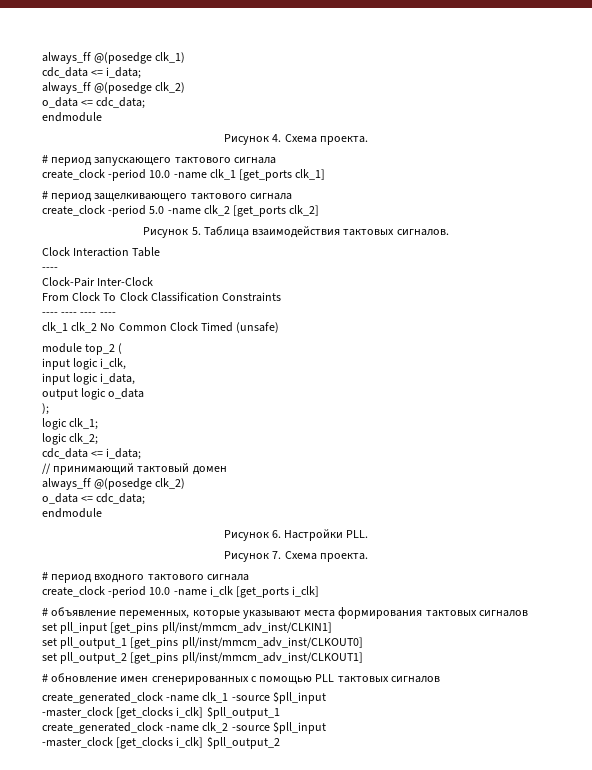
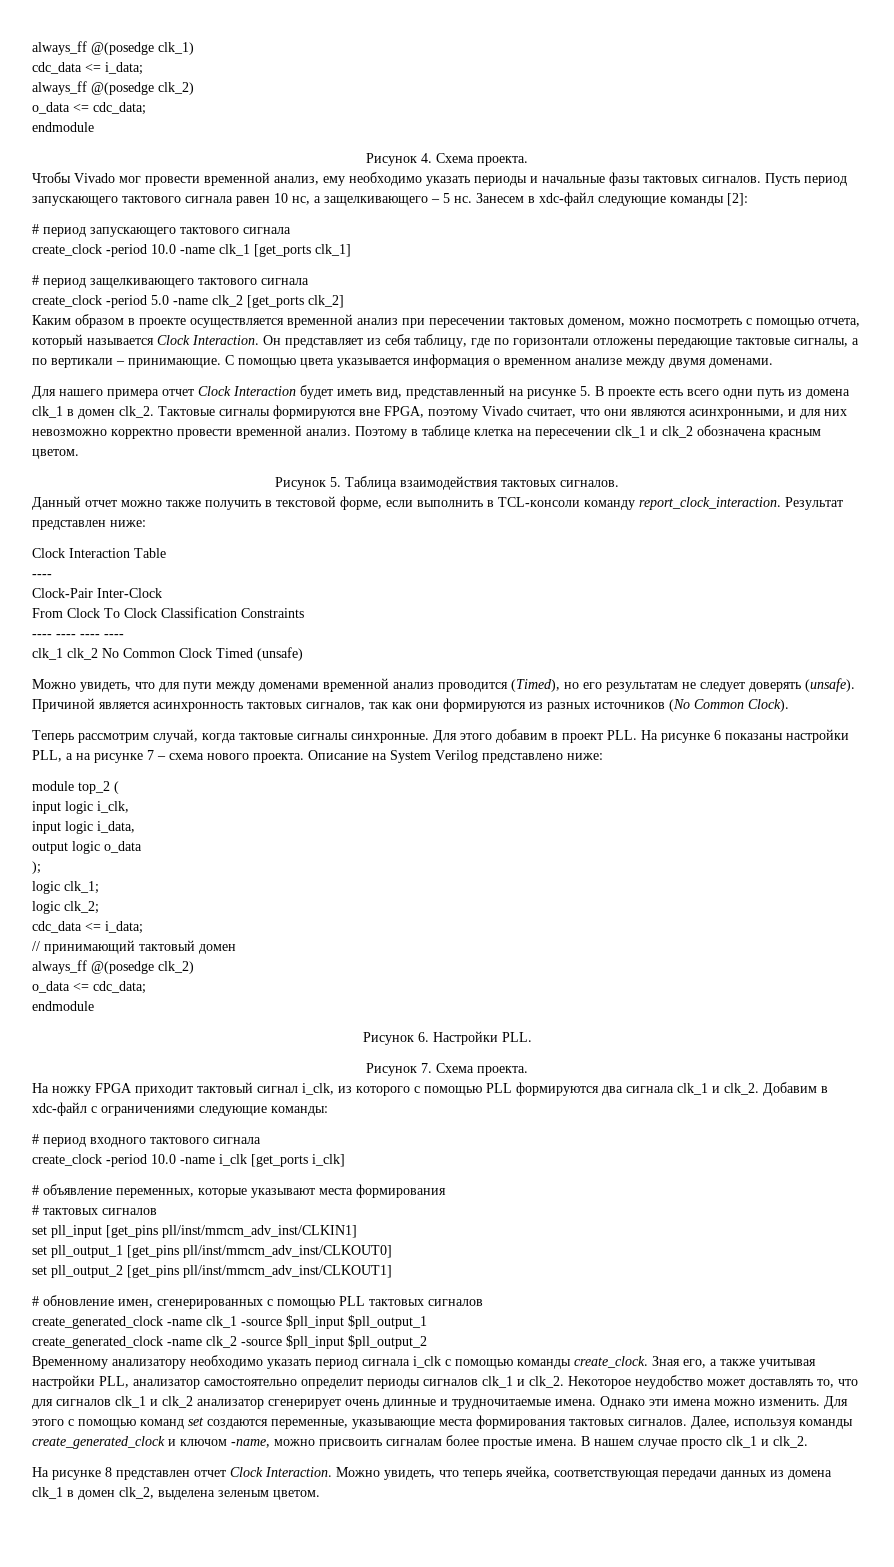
+ Чтобы Vivado мог провести временной анализ, ему необходимо указать периоды и начальные фазы тактовых сигналов. Пусть период запускающего тактового сигнала равен 10 нс, а защелкивающего – 5 нс. Занесем в xdc-файл следующие команды [2]:
+ Каким образом в проекте осуществляется временной анализ при пересечении тактовых доменом, можно посмотреть с помощью отчета, который называется Clock Interaction. Он представляет из себя таблицу, где по горизонтали отложены передающие тактовые сигналы, а по вертикали – принимающие. С помощью цвета указывается информация о временном анализе между двумя доменами.
+ Для нашего примера отчет Clock Interaction будет иметь вид, представленный на рисунке 5. В проекте есть всего одни путь из домена clk_1 в домен clk_2. Тактовые сигналы формируются вне FPGA, поэтому Vivado считает, что они являются асинхронными, и для них невозможно корректно провести временной анализ. Поэтому в таблице клетка на пересечении clk_1 и clk_2 обозначена красным цветом.
+ Данный отчет можно также получить в текстовой форме, если выполнить в TCL-консоли команду report_clock_interaction. Результат представлен ниже:
+ Можно увидеть, что для пути между доменами временной анализ проводится (Timed), но его результатам не следует доверять (unsafe). Причиной является асинхронность тактовых сигналов, так как они формируются из разных источников (No Common Clock).
+ Теперь рассмотрим случай, когда тактовые сигналы синхронные. Для этого добавим в проект PLL. На рисунке 6 показаны настройки PLL, а на рисунке 7 – схема нового проекта. Описание на System Verilog представлено ниже:
+ На ножку FPGA приходит тактовый сигнал i_clk, из которого с помощью PLL формируются два сигнала clk_1 и clk_2. Добавим в xdc-файл с ограничениями следующие команды:
- # объявление переменных, которые указывают места формирования тактовых сигналов
+ # объявление переменных, которые указывают места формирования
+ # тактовых сигналов
- # обновление имен сгенерированных с помощью PLL тактовых сигналов
+ # обновление имен, сгенерированных с помощью PLL тактовых сигналов
- create_generated_clock -name clk_1 -source $pll_input
- -master_clock [get_clocks i_clk] $pll_output_1
+ create_generated_clock -name clk_1 -source $pll_input $pll_output_1
- create_generated_clock -name clk_2 -source $pll_input
- -master_clock [get_clocks i_clk] $pll_output_2
+ create_generated_clock -name clk_2 -source $pll_input $pll_output_2
+ Временному анализатору необходимо указать период сигнала i_clk с помощью команды create_clock. Зная его, а также учитывая настройки PLL, анализатор самостоятельно определит периоды сигналов clk_1 и clk_2. Некоторое неудобство может доставлять то, что для сигналов clk_1 и clk_2 анализатор сгенерирует очень длинные и трудночитаемые имена. Однако эти имена можно изменить. Для этого с помощью команд set создаются переменные, указывающие места формирования тактовых сигналов. Далее, используя команды create_generated_clock и ключом -name, можно присвоить сигналам более простые имена. В нашем случае просто clk_1 и clk_2.
+ На рисунке 8 представлен отчет Clock Interaction. Можно увидеть, что теперь ячейка, соответствующая передачи данных из домена clk_1 в домен clk_2, выделена зеленым цветом.

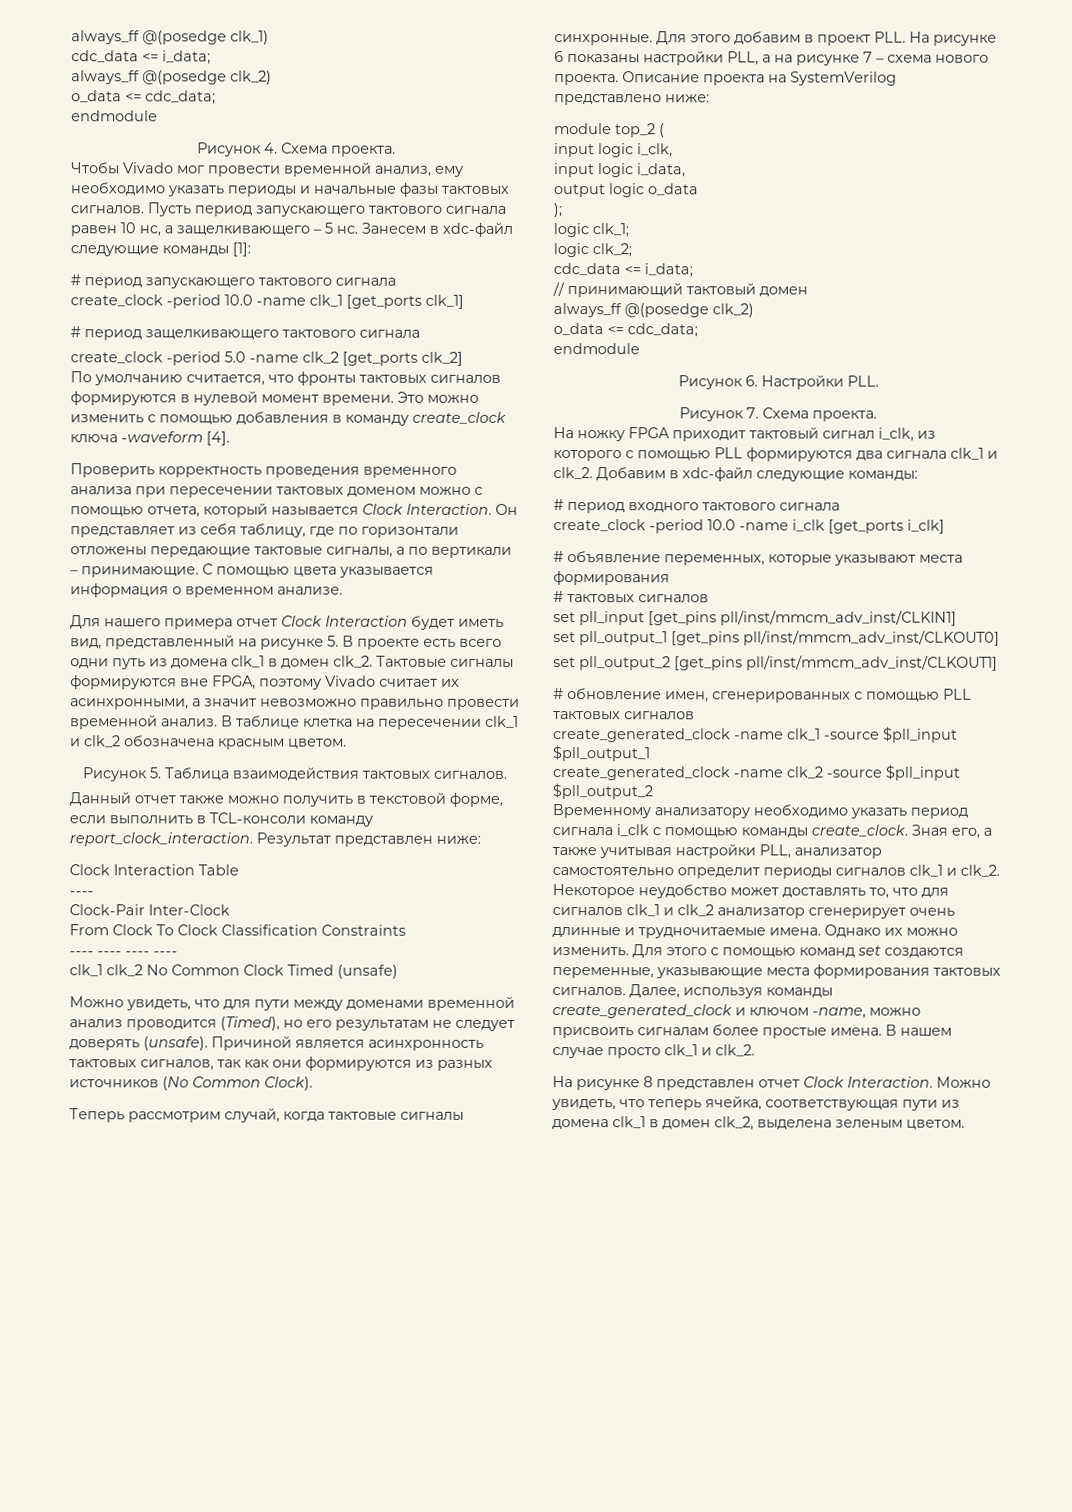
- Занесем в xdc-файл следующие команды [2]:
+ Занесем в xdc-файл следующие команды [1]:
- Каким образом в проекте осуществляется временной анализ при пересечении тактовых доменом, можно посмотреть с помощью отчета, который называется Clock Interaction.
+ По умолчанию считается, что фронты тактовых сигналов формируются в нулевой момент времени. Это можно изменить с помощью добавления в команду create_clock ключа -waveform [4].
+ Проверить корректность проведения временного анализа при пересечении тактовых доменом можно с помощью отчета, который называется Clock Interaction.
- С помощью цвета указывается информация о временном анализе между двумя доменами.
+ С помощью цвета указывается информация о временном анализе.
- Тактовые сигналы формируются вне FPGA, поэтому Vivado считает, что они являются асинхронными, и для них невозможно корректно провести временной анализ.
+ Тактовые сигналы формируются вне FPGA, поэтому Vivado считает их асинхронными, а значит невозможно правильно провести временной анализ.
- Поэтому в таблице клетка на пересечении clk_1 и clk_2 обозначена красным цветом.
+ В таблице клетка на пересечении clk_1 и clk_2 обозначена красным цветом.
- Данный отчет можно также получить в текстовой форме, если выполнить в TCL-консоли команду report_clock_interaction.
+ Данный отчет также можно получить в текстовой форме, если выполнить в TCL-консоли команду report_clock_interaction.
- Описание на System Verilog представлено ниже:
+ Описание проекта на SystemVerilog представлено ниже:
- Добавим в xdc-файл с ограничениями следующие команды:
+ Добавим в xdc-файл следующие команды:
- Однако эти имена можно изменить.
+ Однако их можно изменить.
- Можно увидеть, что теперь ячейка, соответствующая передачи данных из домена clk_1 в домен clk_2, выделена зеленым цветом.
+ Можно увидеть, что теперь ячейка, соответствующая пути из домена clk_1 в домен clk_2, выделена зеленым цветом.

